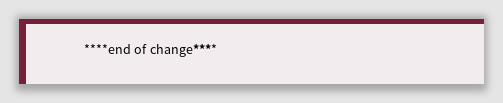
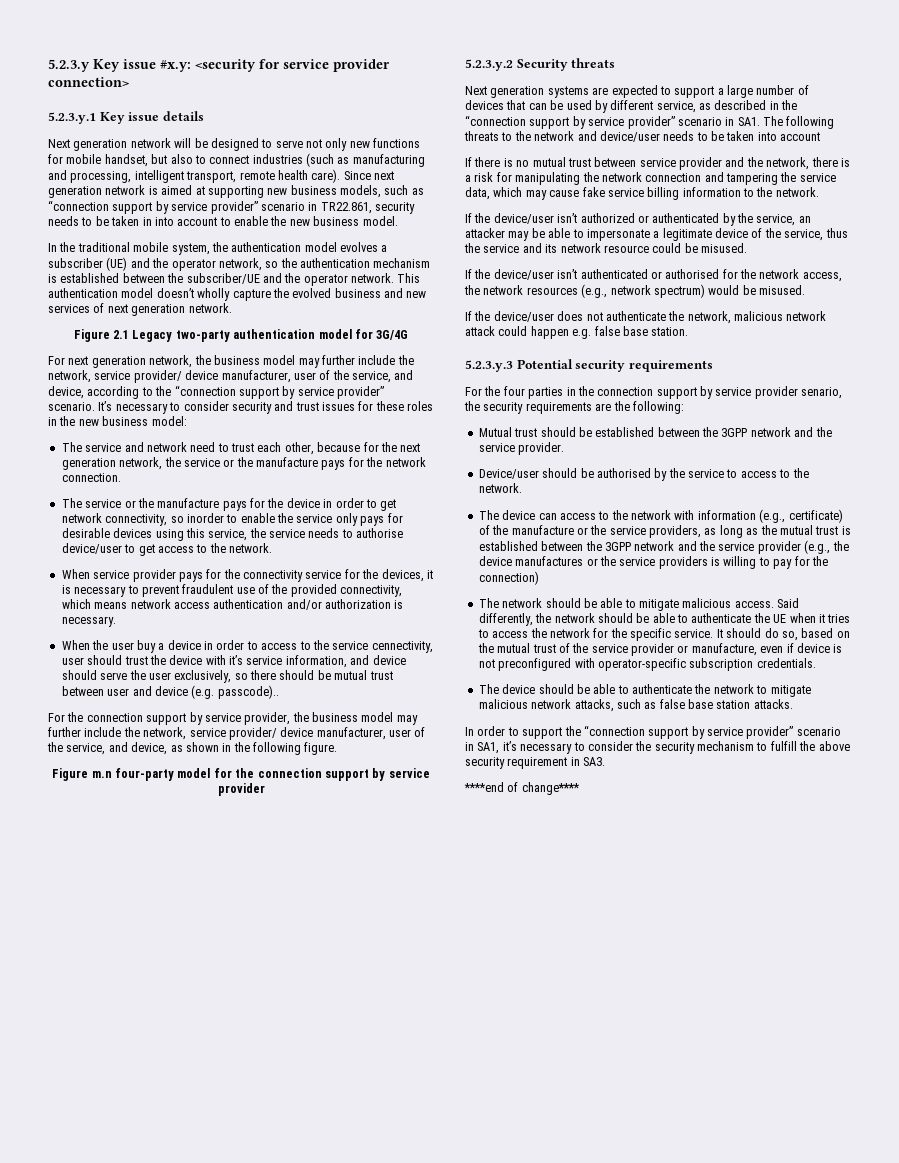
+ 5.2.3.y Key issue #x.y: <security for service provider connection>
+ 5.2.3.y.1 Key issue details
+ Next generation network will be designed to serve not only new functions for mobile handset, but also to connect industries (such as manufacturing and processing, intelligent transport, remote health care). Since next generation network is aimed at supporting new business models, such as “connection support by service provider” scenario in TR22.861, security needs to be taken in into account to enable the new business model.
+ In the traditional mobile system, the authentication model evolves a subscriber (UE) and the operator network, so the authentication mechanism is established between the subscriber/UE and the operator network. This authentication model doesn’t wholly capture the evolved business and new services of next generation network.
+ Figure 2.1 Legacy two-party authentication model for 3G/4G
+ For next generation network, the business model may further include the network, service provider/ device manufacturer, user of the service, and device, according to the “connection support by service provider” scenario. It’s necessary to consider security and trust issues for these roles in the new business model:
+ The service and network need to trust each other, because for the next generation network, the service or the manufacture pays for the network connection.
+ The service or the manufacture pays for the device in order to get network connectivity, so inorder to enable the service only pays for desirable devices using this service, the service needs to authorise device/user to get access to the network.
+ When service provider pays for the connectivity service for the devices, it is necessary to prevent fraudulent use of the provided connectivity, which means network access authentication and/or authorization is necessary.
+ When the user buy a device in order to access to the service cennectivity, user should trust the device with it’s service information, and device should serve the user exclusively, so there should be mutual trust between user and device (e.g. passcode)..
+ For the connection support by service provider, the business model may further include the network, service provider/ device manufacturer, user of the service, and device, as shown in the following figure.
+ Figure m.n four-party model for the connection support by service provider
+ 5.2.3.y.2 Security threats
+ Next generation systems are expected to support a large number of devices that can be used by different service, as described in the “connection support by service provider” scenario in SA1. The following threats to the network and device/user needs to be taken into account
+ If there is no mutual trust between service provider and the network, there is a risk for manipulating the network connection and tampering the service data, which may cause fake service billing information to the network.
+ If the device/user isn’t authorized or authenticated by the service, an attacker may be able to impersonate a legitimate device of the service, thus the service and its network resource could be misused.
+ If the device/user isn’t authenticated or authorised for the network access, the network resources (e.g., network spectrum) would be misused.
+ If the device/user does not authenticate the network, malicious network attack could happen e.g. false base station.
+ 5.2.3.y.3 Potential security requirements
+ For the four parties in the connection support by service provider senario, the security requirements are the following:
+ Mutual trust should be established between the 3GPP network and the service provider.
+ Device/user should be authorised by the service to access to the network.
+ The device can access to the network with information (e.g., certificate) of the manufacture or the service providers, as long as the mutual trust is established between the 3GPP network and the service provider (e.g., the device manufactures or the service providers is willing to pay for the connection)
+ The network should be able to mitigate malicious access. Said differently, the network should be able to authenticate the UE when it tries to access the network for the specific service. It should do so, based on the mutual trust of the service provider or manufacture, even if device is not preconfigured with operator-specific subscription credentials.
+ The device should be able to authenticate the network to mitigate malicious network attacks, such as false base station attacks.
+ In order to support the “connection support by service provider” scenario in SA1, it’s necessary to consider the security mechanism to fulfill the above security requirement in SA3.

